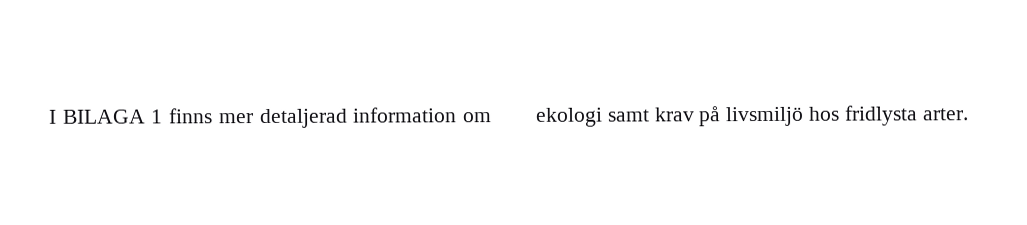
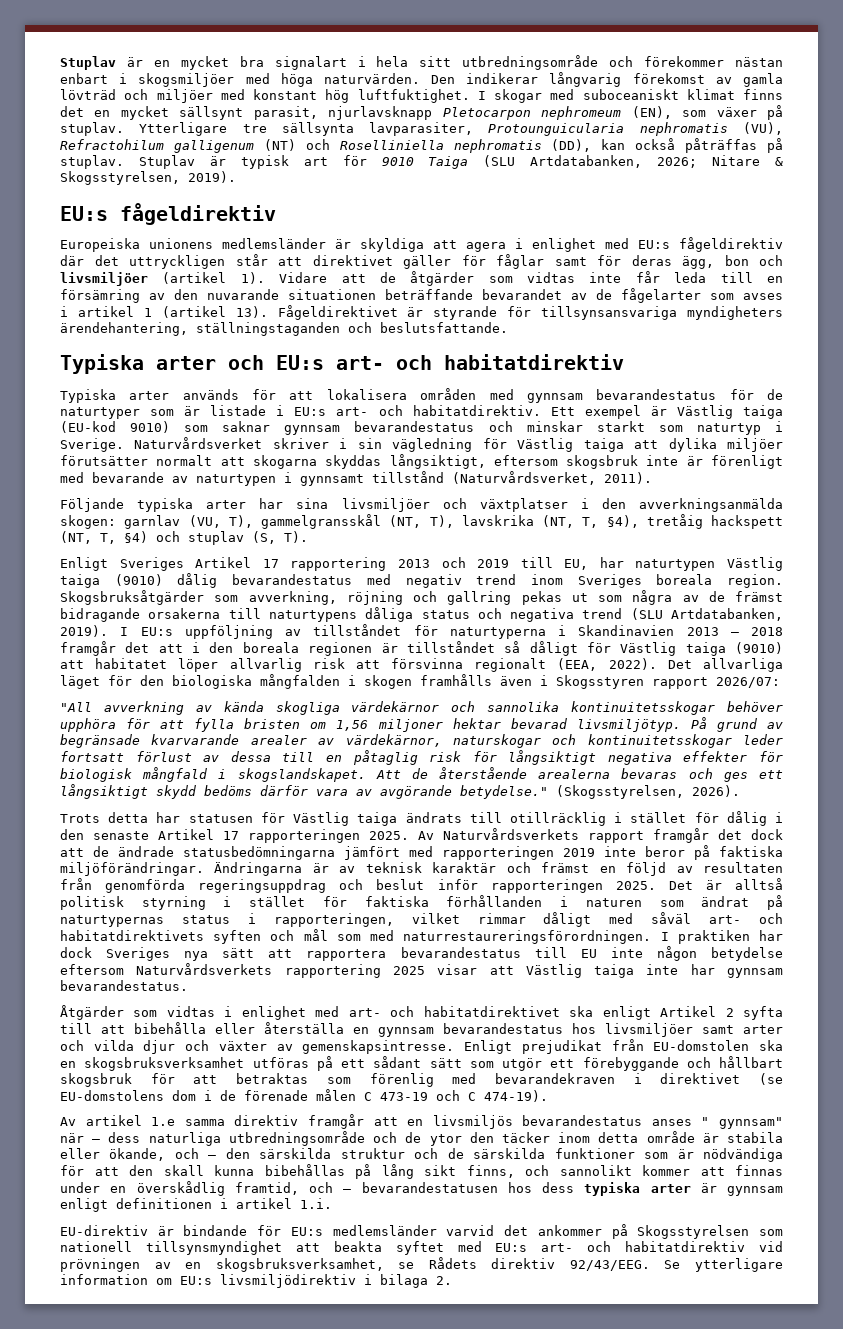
- I BILAGA 1 finns mer detaljerad information om ekologi samt krav på livsmiljö hos fridlysta arter.
+ Stuplav är en mycket bra signalart i hela sitt utbredningsområde och förekommer nästan enbart i skogsmiljöer med höga naturvärden. Den indikerar långvarig förekomst av gamla lövträd och miljöer med konstant hög luftfuktighet. I skogar med suboceaniskt klimat finns det en mycket sällsynt parasit, njurlavsknapp Pletocarpon nephromeum (EN), som växer på stuplav. Ytterligare tre sällsynta lavparasiter, Protounguicularia nephromatis (VU), Refractohilum galligenum (NT) och Roselliniella nephromatis (DD), kan också påträffas på stuplav. Stuplav är typisk art för 9010 Taiga (SLU Artdatabanken, 2026; Nitare & Skogsstyrelsen, 2019).
+ EU:s fågeldirektiv
+ Europeiska unionens medlemsländer är skyldiga att agera i enlighet med EU:s fågeldirektiv där det uttryckligen står att direktivet gäller för fåglar samt för deras ägg, bon och livsmiljöer (artikel 1). Vidare att de åtgärder som vidtas inte får leda till en försämring av den nuvarande situationen beträffande bevarandet av de fågelarter som avses i artikel 1 (artikel 13). Fågeldirektivet är styrande för tillsynsansvariga myndigheters ärendehantering, ställningstaganden och beslutsfattande.
+ Typiska arter och EU:s art- och habitatdirektiv
+ Typiska arter används för att lokalisera områden med gynnsam bevarandestatus för de naturtyper som är listade i EU:s art- och habitatdirektiv. Ett exempel är Västlig taiga (EU-kod 9010) som saknar gynnsam bevarandestatus och minskar starkt som naturtyp i Sverige. Naturvårdsverket skriver i sin vägledning för Västlig taiga att dylika miljöer förutsätter normalt att skogarna skyddas långsiktigt, eftersom skogsbruk inte är förenligt med bevarande av naturtypen i gynnsamt tillstånd (Naturvårdsverket, 2011).
+ Följande typiska arter har sina livsmiljöer och växtplatser i den avverkningsanmälda skogen: garnlav (VU, T), gammelgransskål (NT, T), lavskrika (NT, T, §4), tretåig hackspett (NT, T, §4) och stuplav (S, T).
+ Enligt Sveriges Artikel 17 rapportering 2013 och 2019 till EU, har naturtypen Västlig taiga (9010) dålig bevarandestatus med negativ trend inom Sveriges boreala region. Skogsbruksåtgärder som avverkning, röjning och gallring pekas ut som några av de främst bidragande orsakerna till naturtypens dåliga status och negativa trend (SLU Artdatabanken, 2019). I EU:s uppföljning av tillståndet för naturtyperna i Skandinavien 2013 – 2018 framgår det att i den boreala regionen är tillståndet så dåligt för Västlig taiga (9010) att habitatet löper allvarlig risk att försvinna regionalt (EEA, 2022). Det allvarliga läget för den biologiska mångfalden i skogen framhålls även i Skogsstyren rapport 2026/07:
+ "All avverkning av kända skogliga värdekärnor och sannolika kontinuitetsskogar behöver upphöra för att fylla bristen om 1,56 miljoner hektar bevarad livsmiljötyp. På grund av begränsade kvarvarande arealer av värdekärnor, naturskogar och kontinuitetsskogar leder fortsatt förlust av dessa till en påtaglig risk för långsiktigt negativa effekter för biologisk mångfald i skogslandskapet. Att de återstående arealerna bevaras och ges ett långsiktigt skydd bedöms därför vara av avgörande betydelse." (Skogsstyrelsen, 2026).
+ Trots detta har statusen för Västlig taiga ändrats till otillräcklig i stället för dålig i den senaste Artikel 17 rapporteringen 2025. Av Naturvårdsverkets rapport framgår det dock att de ändrade statusbedömningarna jämfört med rapporteringen 2019 inte beror på faktiska miljöförändringar. Ändringarna är av teknisk karaktär och främst en följd av resultaten från genomförda regeringsuppdrag och beslut inför rapporteringen 2025. Det är alltså politisk styrning i stället för faktiska förhållanden i naturen som ändrat på naturtypernas status i rapporteringen, vilket rimmar dåligt med såväl art- och habitatdirektivets syften och mål som med naturrestaureringsförordningen. I praktiken har dock Sveriges nya sätt att rapportera bevarandestatus till EU inte någon betydelse eftersom Naturvårdsverkets rapportering 2025 visar att Västlig taiga inte har gynnsam bevarandestatus.
+ Åtgärder som vidtas i enlighet med art- och habitatdirektivet ska enligt Artikel 2 syfta till att bibehålla eller återställa en gynnsam bevarandestatus hos livsmiljöer samt arter och vilda djur och växter av gemenskapsintresse. Enligt prejudikat från EU-domstolen ska en skogsbruksverksamhet utföras på ett sådant sätt som utgör ett förebyggande och hållbart skogsbruk för att betraktas som förenlig med bevarandekraven i direktivet (se EU-domstolens dom i de förenade målen C 473-19 och C 474-19).
+ Av artikel 1.e samma direktiv framgår att en livsmiljös bevarandestatus anses " gynnsam" när — dess naturliga utbredningsområde och de ytor den täcker inom detta område är stabila eller ökande, och — den särskilda struktur och de särskilda funktioner som är nödvändiga för att den skall kunna bibehållas på lång sikt finns, och sannolikt kommer att finnas under en överskådlig framtid, och — bevarandestatusen hos dess typiska arter är gynnsam enligt definitionen i artikel 1.i.
+ EU-direktiv är bindande för EU:s medlemsländer varvid det ankommer på Skogsstyrelsen som nationell tillsynsmyndighet att beakta syftet med EU:s art- och habitatdirektiv vid prövningen av en skogsbruksverksamhet, se Rådets direktiv 92/43/EEG. Se ytterligare information om EU:s livsmiljödirektiv i bilaga 2.

